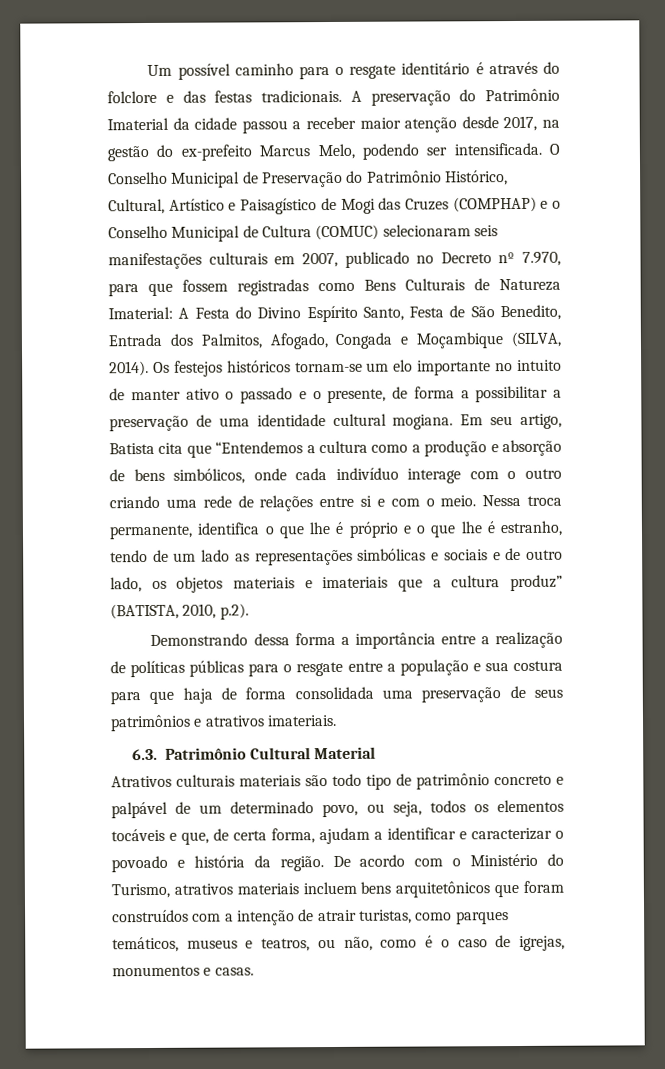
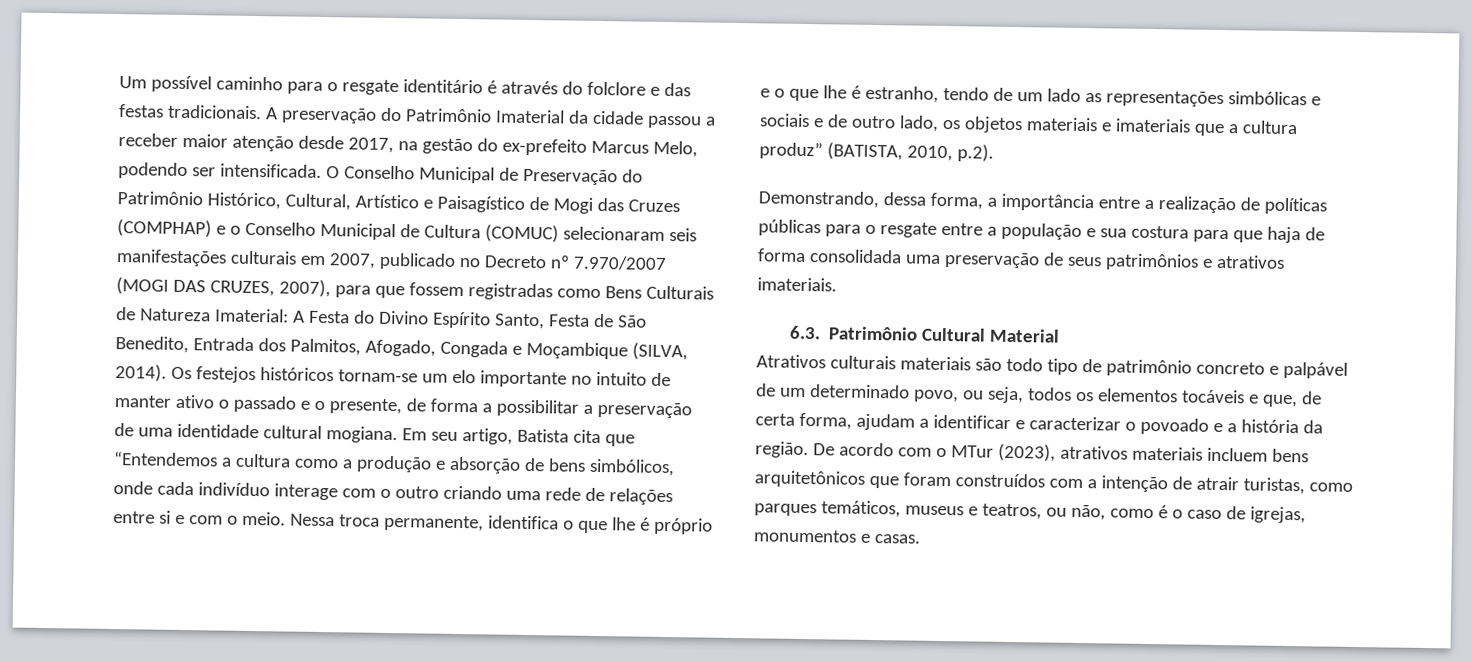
- O Conselho Municipal de Preservação do Patrimônio Histórico, Cultural, Artístico e Paisagístico de Mogi das Cruzes (COMPHAP) e o Conselho Municipal de Cultura (COMUC) selecionaram seis manifestações culturais em 2007, publicado no Decreto nº 7.970, para que fossem registradas como Bens Culturais de Natureza Imaterial:
+ O Conselho Municipal de Preservação do Patrimônio Histórico, Cultural, Artístico e Paisagístico de Mogi das Cruzes (COMPHAP) e o Conselho Municipal de Cultura (COMUC) selecionaram seis manifestações culturais em 2007, publicado no Decreto nº 7.970/2007 (MOGI DAS CRUZES, 2007), para que fossem registradas como Bens Culturais de Natureza Imaterial:
- Demonstrando dessa forma a importância entre a realização de políticas públicas para o resgate entre a população e sua costura para que haja de forma consolidada uma preservação de seus patrimônios e atrativos imateriais.
+ Demonstrando, dessa forma, a importância entre a realização de políticas públicas para o resgate entre a população e sua costura para que haja de forma consolidada uma preservação de seus patrimônios e atrativos imateriais.
- Atrativos culturais materiais são todo tipo de patrimônio concreto e palpável de um determinado povo, ou seja, todos os elementos tocáveis e que, de certa forma, ajudam a identificar e caracterizar o povoado e história da região.
+ Atrativos culturais materiais são todo tipo de patrimônio concreto e palpável de um determinado povo, ou seja, todos os elementos tocáveis e que, de certa forma, ajudam a identificar e caracterizar o povoado e a história da região.
- De acordo com o Ministério do Turismo, atrativos materiais incluem bens arquitetônicos que foram construídos com a intenção de atrair turistas, como parques temáticos, museus e teatros, ou não, como é o caso de igrejas, monumentos e casas.
+ De acordo com o MTur (2023), atrativos materiais incluem bens arquitetônicos que foram construídos com a intenção de atrair turistas, como parques temáticos, museus e teatros, ou não, como é o caso de igrejas, monumentos e casas.

